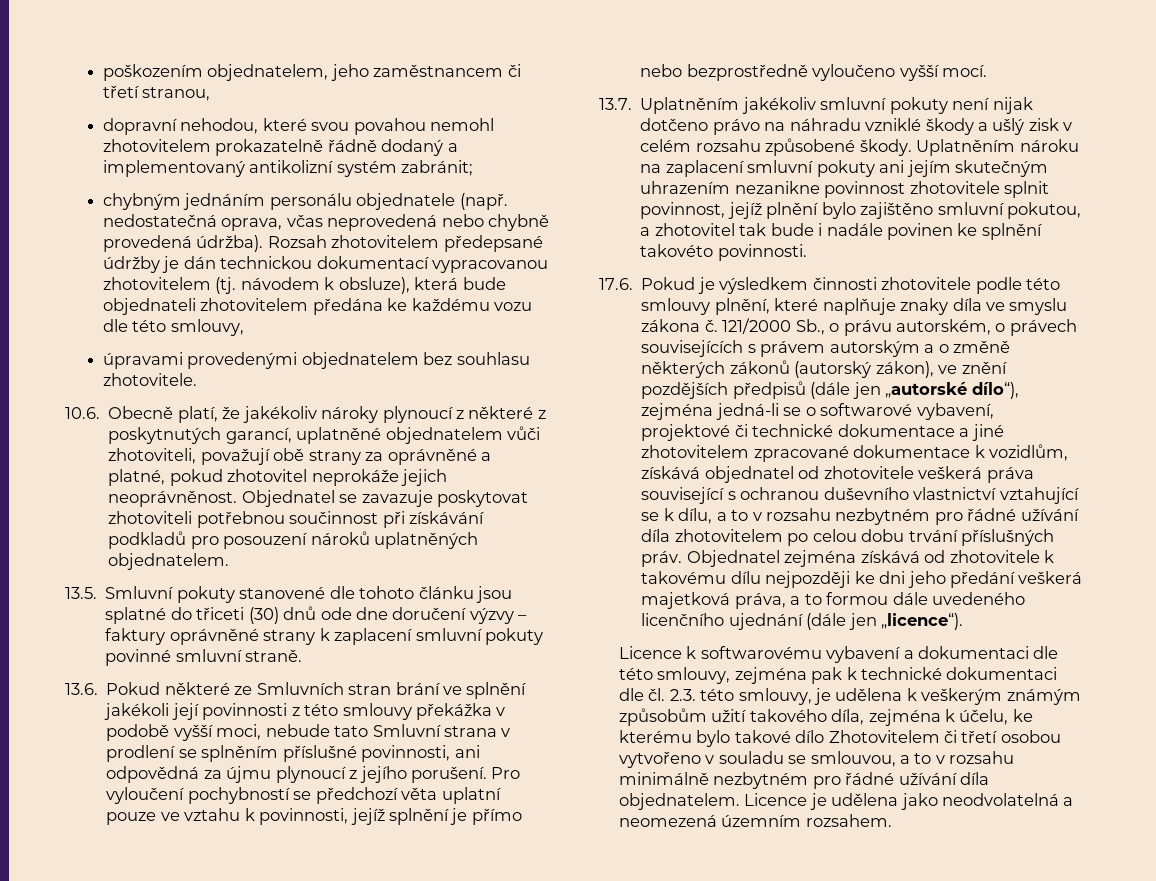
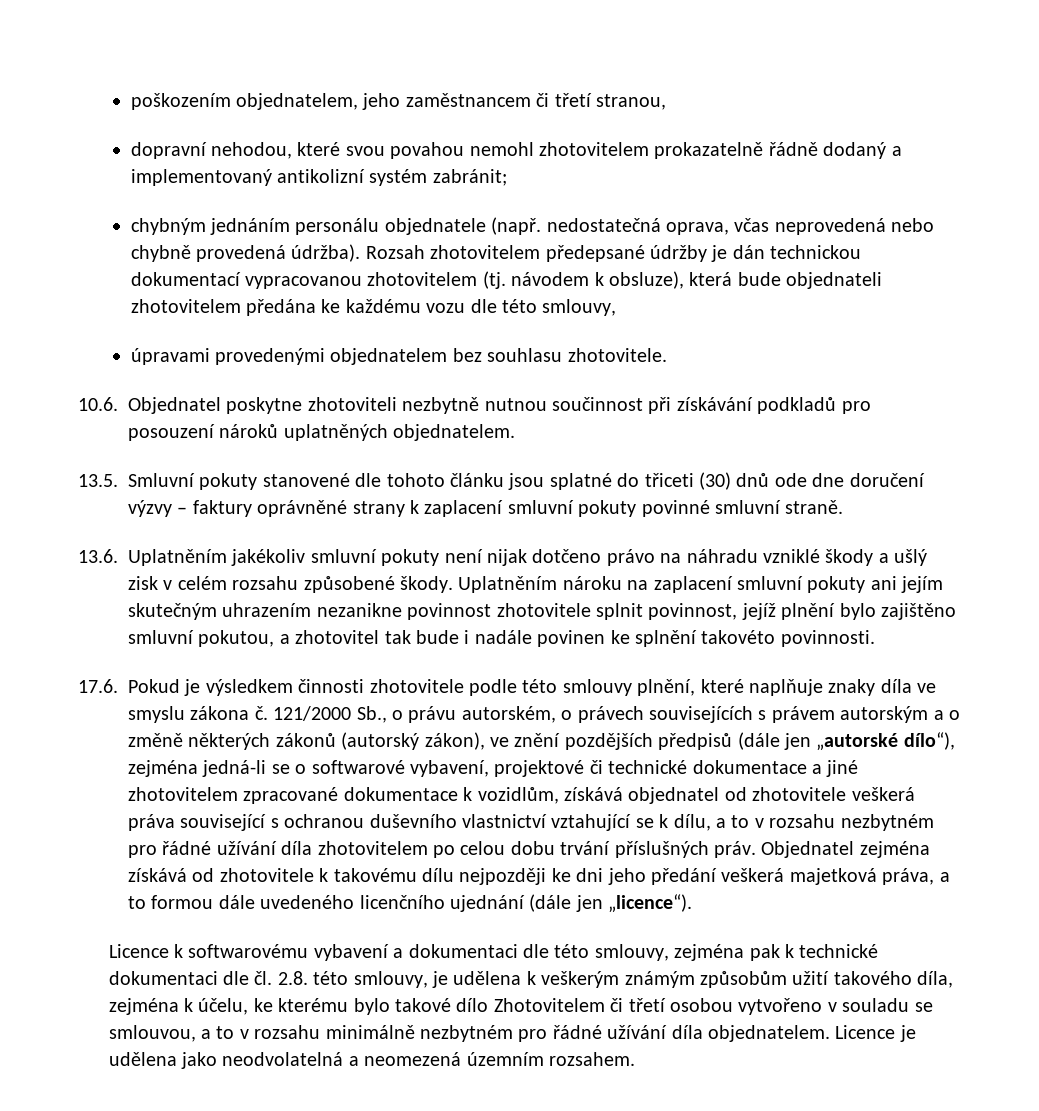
- 10.6. Obecně platí, že jakékoliv nároky plynoucí z některé z poskytnutých garancí, uplatněné objednatelem vůči zhotoviteli, považují obě strany za oprávněné a platné, pokud zhotovitel neprokáže jejich neoprávněnost. Objednatel se zavazuje poskytovat zhotoviteli potřebnou součinnost při získávání podkladů pro posouzení nároků uplatněných objednatelem.
+ 10.6. Objednatel poskytne zhotoviteli nezbytně nutnou součinnost při získávání podkladů pro posouzení nároků uplatněných objednatelem.
- 13.6. Pokud některé ze Smluvních stran brání ve splnění jakékoli její povinnosti z této smlouvy překážka v podobě vyšší moci, nebude tato Smluvní strana v prodlení se splněním příslušné povinnosti, ani odpovědná za újmu plynoucí z jejího porušení. Pro vyloučení pochybností se předchozí věta uplatní pouze ve vztahu k povinnosti, jejíž splnění je přímo nebo bezprostředně vyloučeno vyšší mocí.
- 13.7. Uplatněním jakékoliv smluvní pokuty není nijak dotčeno právo na náhradu vzniklé škody a ušlý zisk v celém rozsahu způsobené škody.
+ 13.6. Uplatněním jakékoliv smluvní pokuty není nijak dotčeno právo na náhradu vzniklé škody a ušlý zisk v celém rozsahu způsobené škody.
- Licence k softwarovému vybavení a dokumentaci dle této smlouvy, zejména pak k technické dokumentaci dle čl. 2.3. této smlouvy, je udělena k veškerým známým způsobům užití takového díla, zejména k účelu, ke kterému bylo takové dílo Zhotovitelem či třetí osobou vytvořeno v souladu se smlouvou, a to v rozsahu minimálně nezbytném pro řádné užívání díla objednatelem.
+ Licence k softwarovému vybavení a dokumentaci dle této smlouvy, zejména pak k technické dokumentaci dle čl. 2.8. této smlouvy, je udělena k veškerým známým způsobům užití takového díla, zejména k účelu, ke kterému bylo takové dílo Zhotovitelem či třetí osobou vytvořeno v souladu se smlouvou, a to v rozsahu minimálně nezbytném pro řádné užívání díla objednatelem.

